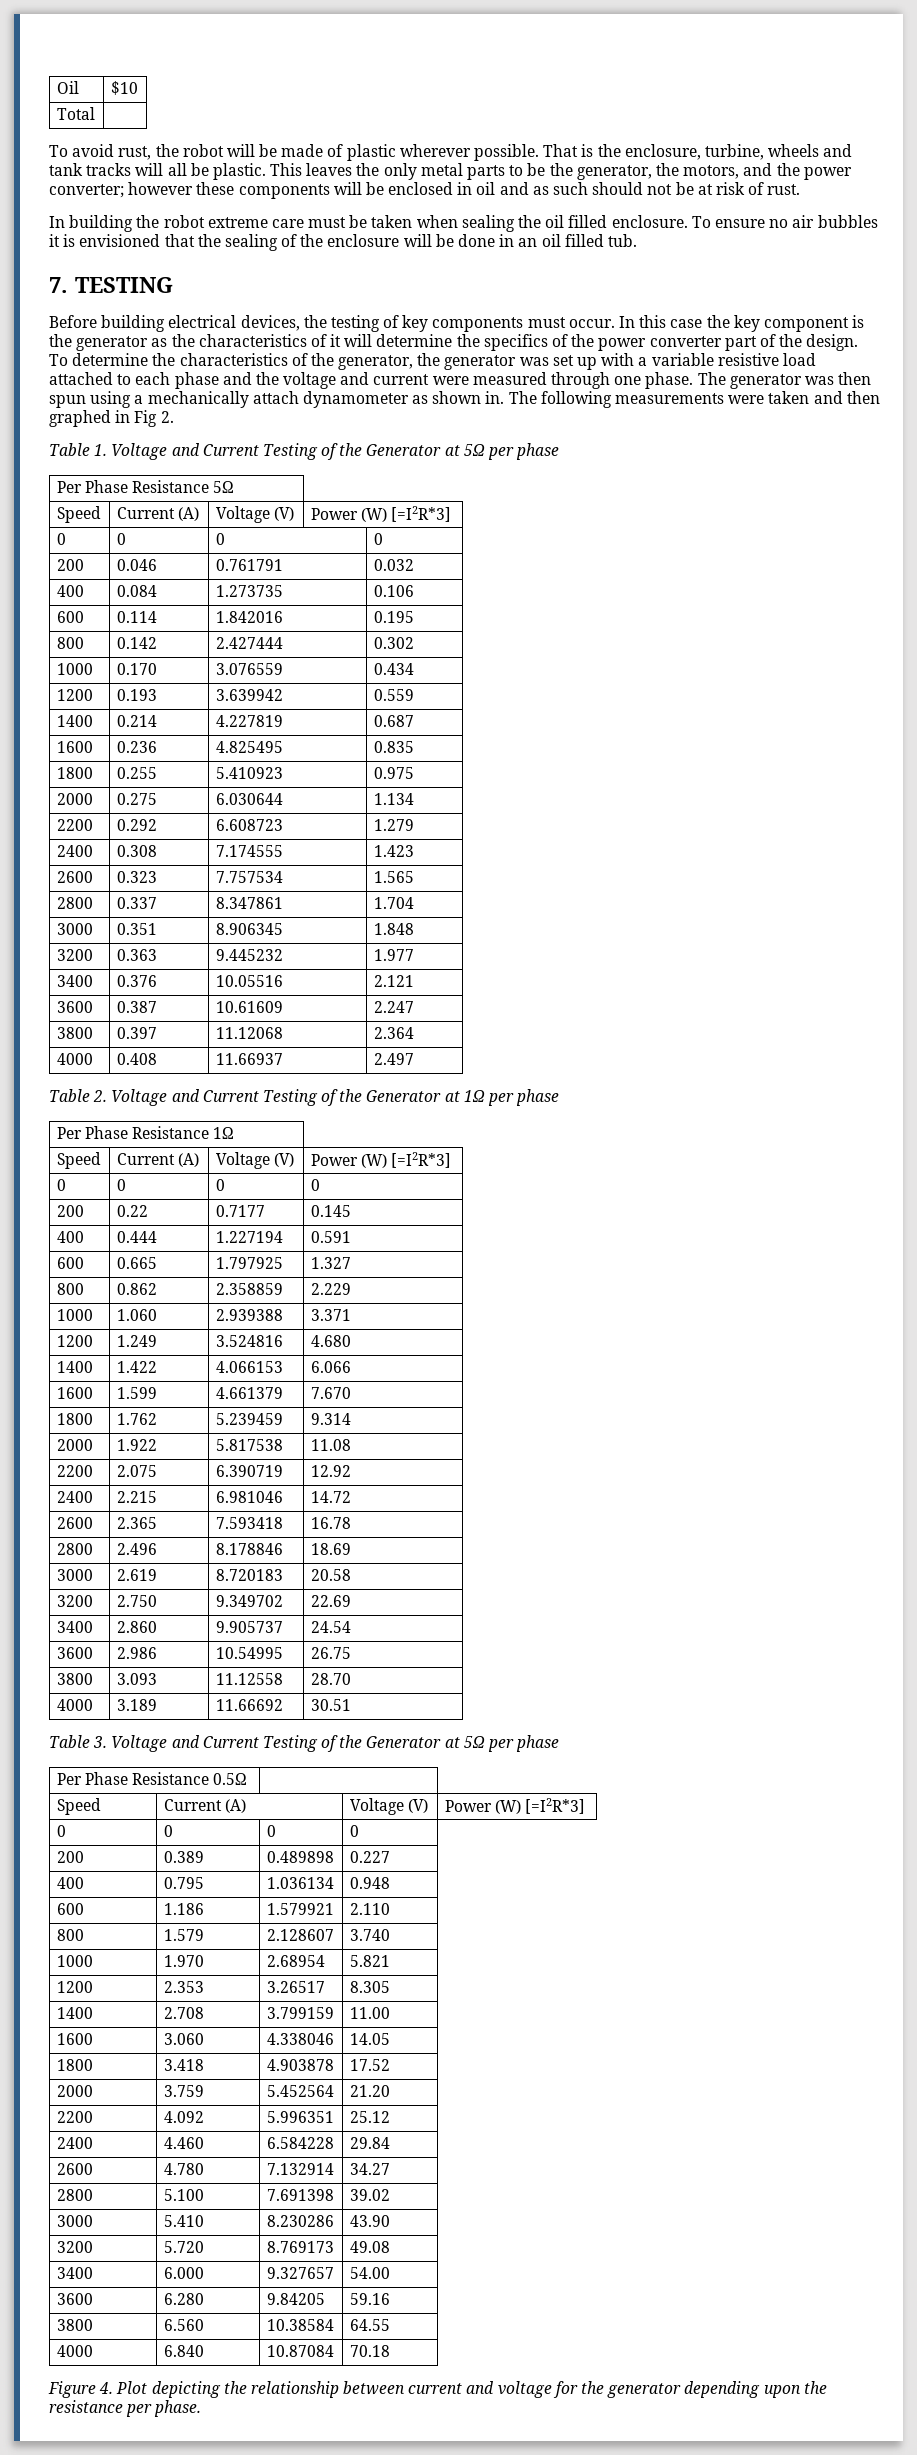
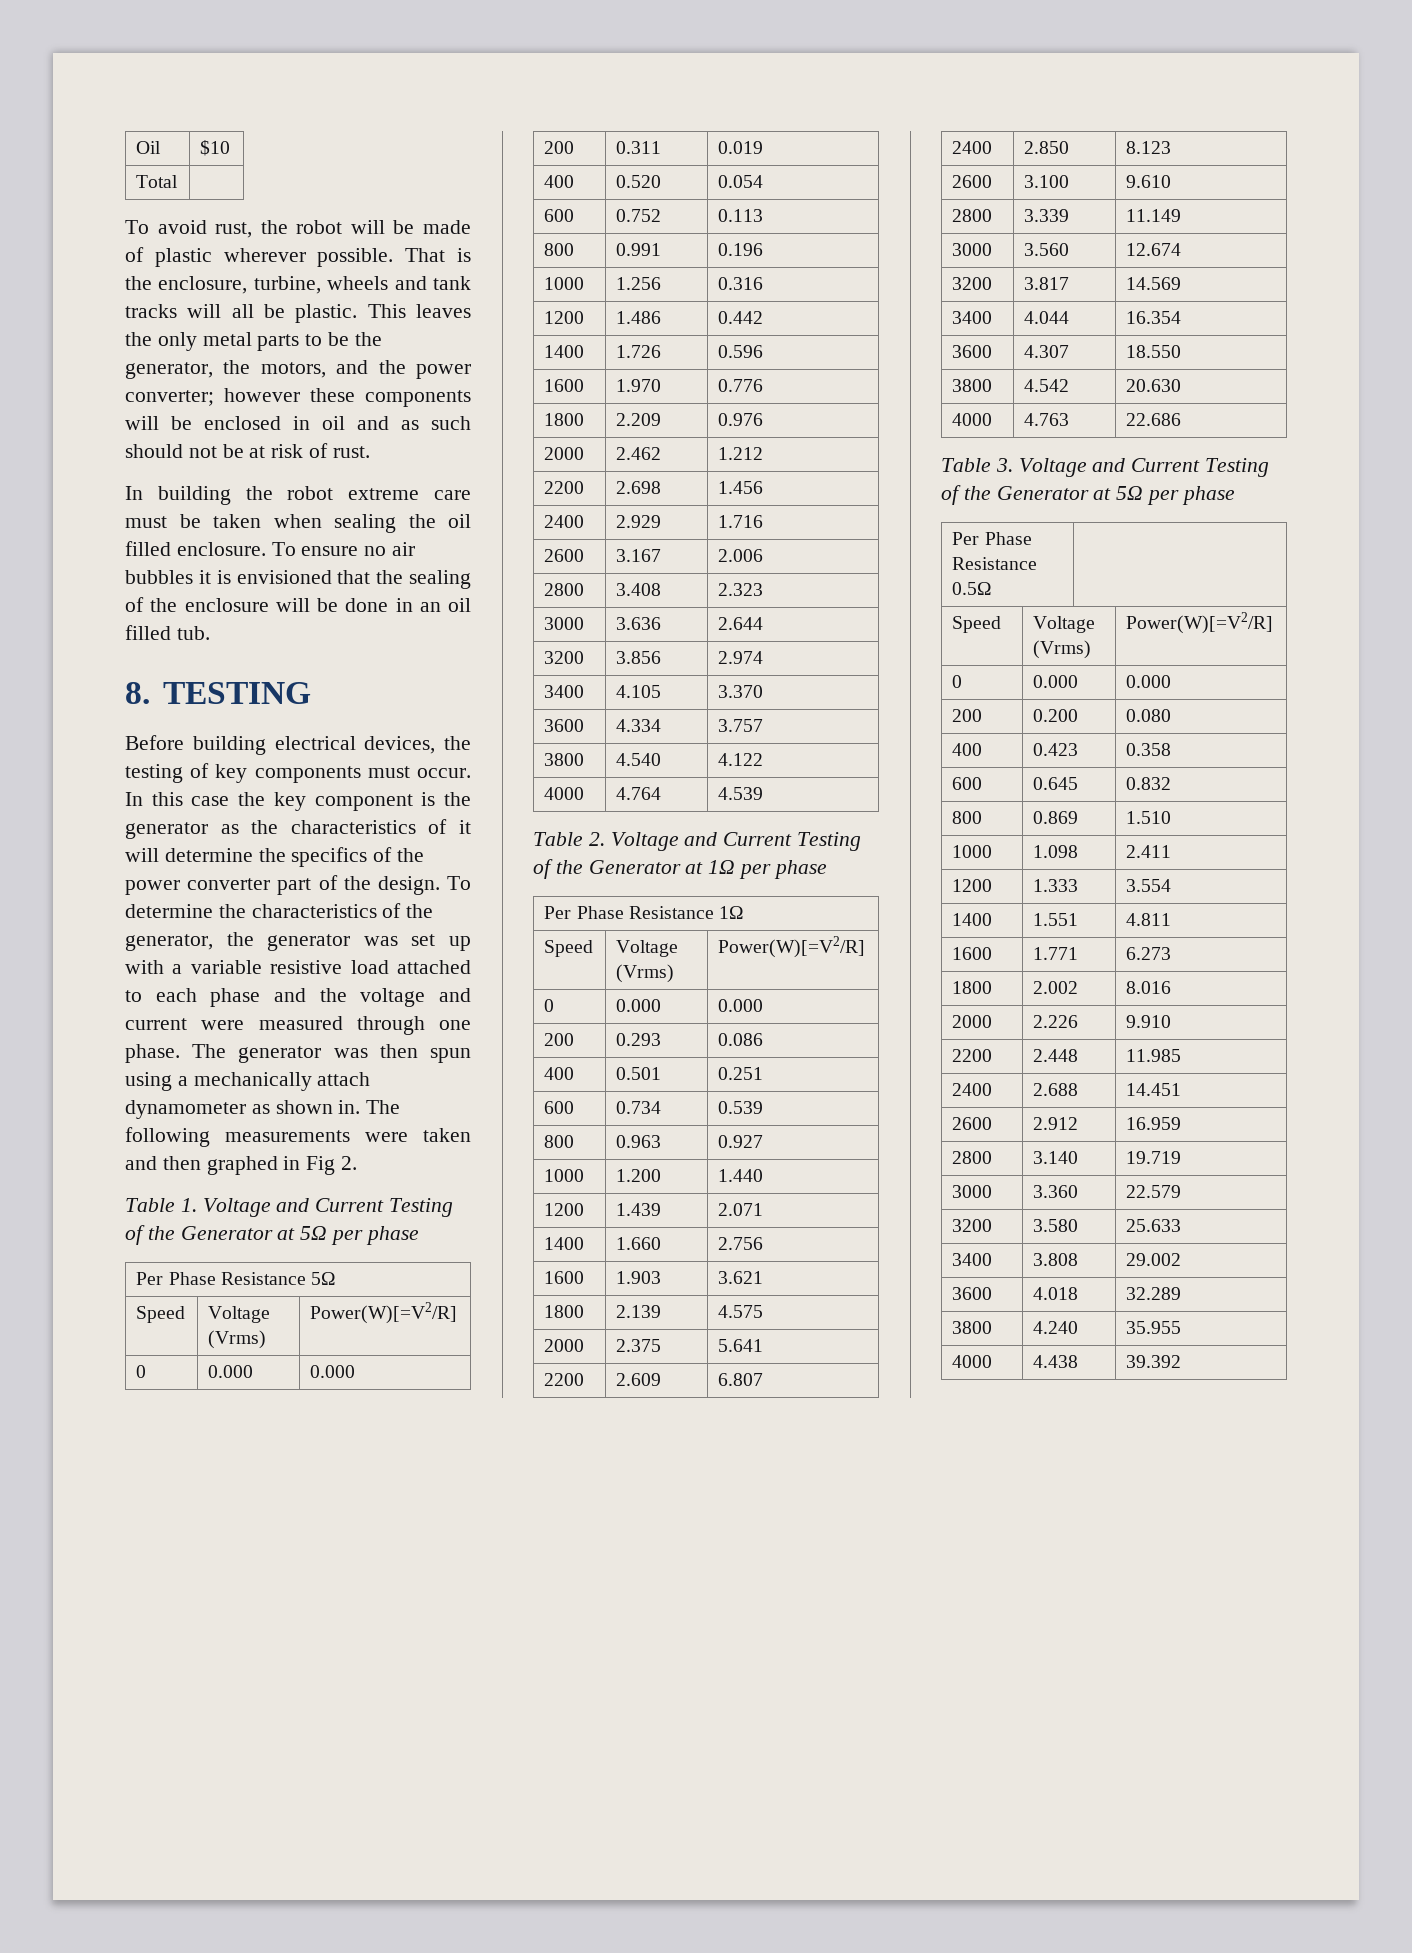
- 7. TESTING
+ 8. TESTING
  Per Phase Resistance 5Ω
- Speed | Current (A) | Voltage (V) | Power (W) [=I2R*3]
- 0 | 0 | 0 | 0
- 200 | 0.046 | 0.761791 | 0.032
- 400 | 0.084 | 1.273735 | 0.106
- 600 | 0.114 | 1.842016 | 0.195
- 800 | 0.142 | 2.427444 | 0.302
- 1000 | 0.170 | 3.076559 | 0.434
- 1200 | 0.193 | 3.639942 | 0.559
- 1400 | 0.214 | 4.227819 | 0.687
- 1600 | 0.236 | 4.825495 | 0.835
- 1800 | 0.255 | 5.410923 | 0.975
- 2000 | 0.275 | 6.030644 | 1.134
- 2200 | 0.292 | 6.608723 | 1.279
- 2400 | 0.308 | 7.174555 | 1.423
- 2600 | 0.323 | 7.757534 | 1.565
- 2800 | 0.337 | 8.347861 | 1.704
- 3000 | 0.351 | 8.906345 | 1.848
- 3200 | 0.363 | 9.445232 | 1.977
- 3400 | 0.376 | 10.05516 | 2.121
- 3600 | 0.387 | 10.61609 | 2.247
- 3800 | 0.397 | 11.12068 | 2.364
- 4000 | 0.408 | 11.66937 | 2.497
+ Speed | Voltage (Vrms) | Power(W)[=V2/R]
+ 0 | 0.000 | 0.000
+ 200 | 0.311 | 0.019
+ 400 | 0.520 | 0.054
+ 600 | 0.752 | 0.113
+ 800 | 0.991 | 0.196
+ 1000 | 1.256 | 0.316
+ 1200 | 1.486 | 0.442
+ 1400 | 1.726 | 0.596
+ 1600 | 1.970 | 0.776
+ 1800 | 2.209 | 0.976
+ 2000 | 2.462 | 1.212
+ 2200 | 2.698 | 1.456
+ 2400 | 2.929 | 1.716
+ 2600 | 3.167 | 2.006
+ 2800 | 3.408 | 2.323
+ 3000 | 3.636 | 2.644
+ 3200 | 3.856 | 2.974
+ 3400 | 4.105 | 3.370
+ 3600 | 4.334 | 3.757
+ 3800 | 4.540 | 4.122
+ 4000 | 4.764 | 4.539
  Per Phase Resistance 1Ω
- Speed | Current (A) | Voltage (V) | Power (W) [=I2R*3]
- 0 | 0 | 0 | 0
- 200 | 0.22 | 0.7177 | 0.145
- 400 | 0.444 | 1.227194 | 0.591
- 600 | 0.665 | 1.797925 | 1.327
- 800 | 0.862 | 2.358859 | 2.229
- 1000 | 1.060 | 2.939388 | 3.371
- 1200 | 1.249 | 3.524816 | 4.680
- 1400 | 1.422 | 4.066153 | 6.066
- 1600 | 1.599 | 4.661379 | 7.670
- 1800 | 1.762 | 5.239459 | 9.314
- 2000 | 1.922 | 5.817538 | 11.08
- 2200 | 2.075 | 6.390719 | 12.92
- 2400 | 2.215 | 6.981046 | 14.72
- 2600 | 2.365 | 7.593418 | 16.78
- 2800 | 2.496 | 8.178846 | 18.69
- 3000 | 2.619 | 8.720183 | 20.58
- 3200 | 2.750 | 9.349702 | 22.69
- 3400 | 2.860 | 9.905737 | 24.54
- 3600 | 2.986 | 10.54995 | 26.75
- 3800 | 3.093 | 11.12558 | 28.70
- 4000 | 3.189 | 11.66692 | 30.51
+ Speed | Voltage (Vrms) | Power(W)[=V2/R]
+ 0 | 0.000 | 0.000
+ 200 | 0.293 | 0.086
+ 400 | 0.501 | 0.251
+ 600 | 0.734 | 0.539
+ 800 | 0.963 | 0.927
+ 1000 | 1.200 | 1.440
+ 1200 | 1.439 | 2.071
+ 1400 | 1.660 | 2.756
+ 1600 | 1.903 | 3.621
+ 1800 | 2.139 | 4.575
+ 2000 | 2.375 | 5.641
+ 2200 | 2.609 | 6.807
+ 2400 | 2.850 | 8.123
+ 2600 | 3.100 | 9.610
+ 2800 | 3.339 | 11.149
+ 3000 | 3.560 | 12.674
+ 3200 | 3.817 | 14.569
+ 3400 | 4.044 | 16.354
+ 3600 | 4.307 | 18.550
+ 3800 | 4.542 | 20.630
+ 4000 | 4.763 | 22.686
  Per Phase Resistance 0.5Ω |
- Speed | Current (A) | Voltage (V) | Power (W) [=I2R*3]
- 0 | 0 | 0 | 0
- 200 | 0.389 | 0.489898 | 0.227
- 400 | 0.795 | 1.036134 | 0.948
- 600 | 1.186 | 1.579921 | 2.110
- 800 | 1.579 | 2.128607 | 3.740
- 1000 | 1.970 | 2.68954 | 5.821
- 1200 | 2.353 | 3.26517 | 8.305
- 1400 | 2.708 | 3.799159 | 11.00
- 1600 | 3.060 | 4.338046 | 14.05
- 1800 | 3.418 | 4.903878 | 17.52
- 2000 | 3.759 | 5.452564 | 21.20
- 2200 | 4.092 | 5.996351 | 25.12
- 2400 | 4.460 | 6.584228 | 29.84
- 2600 | 4.780 | 7.132914 | 34.27
- 2800 | 5.100 | 7.691398 | 39.02
- 3000 | 5.410 | 8.230286 | 43.90
- 3200 | 5.720 | 8.769173 | 49.08
- 3400 | 6.000 | 9.327657 | 54.00
- 3600 | 6.280 | 9.84205 | 59.16
- 3800 | 6.560 | 10.38584 | 64.55
- 4000 | 6.840 | 10.87084 | 70.18
- Figure 4. Plot depicting the relationship between current and voltage for the generator depending upon the resistance per phase.
+ Speed | Voltage (Vrms) | Power(W)[=V2/R]
+ 0 | 0.000 | 0.000
+ 200 | 0.200 | 0.080
+ 400 | 0.423 | 0.358
+ 600 | 0.645 | 0.832
+ 800 | 0.869 | 1.510
+ 1000 | 1.098 | 2.411
+ 1200 | 1.333 | 3.554
+ 1400 | 1.551 | 4.811
+ 1600 | 1.771 | 6.273
+ 1800 | 2.002 | 8.016
+ 2000 | 2.226 | 9.910
+ 2200 | 2.448 | 11.985
+ 2400 | 2.688 | 14.451
+ 2600 | 2.912 | 16.959
+ 2800 | 3.140 | 19.719
+ 3000 | 3.360 | 22.579
+ 3200 | 3.580 | 25.633
+ 3400 | 3.808 | 29.002
+ 3600 | 4.018 | 32.289
+ 3800 | 4.240 | 35.955
+ 4000 | 4.438 | 39.392

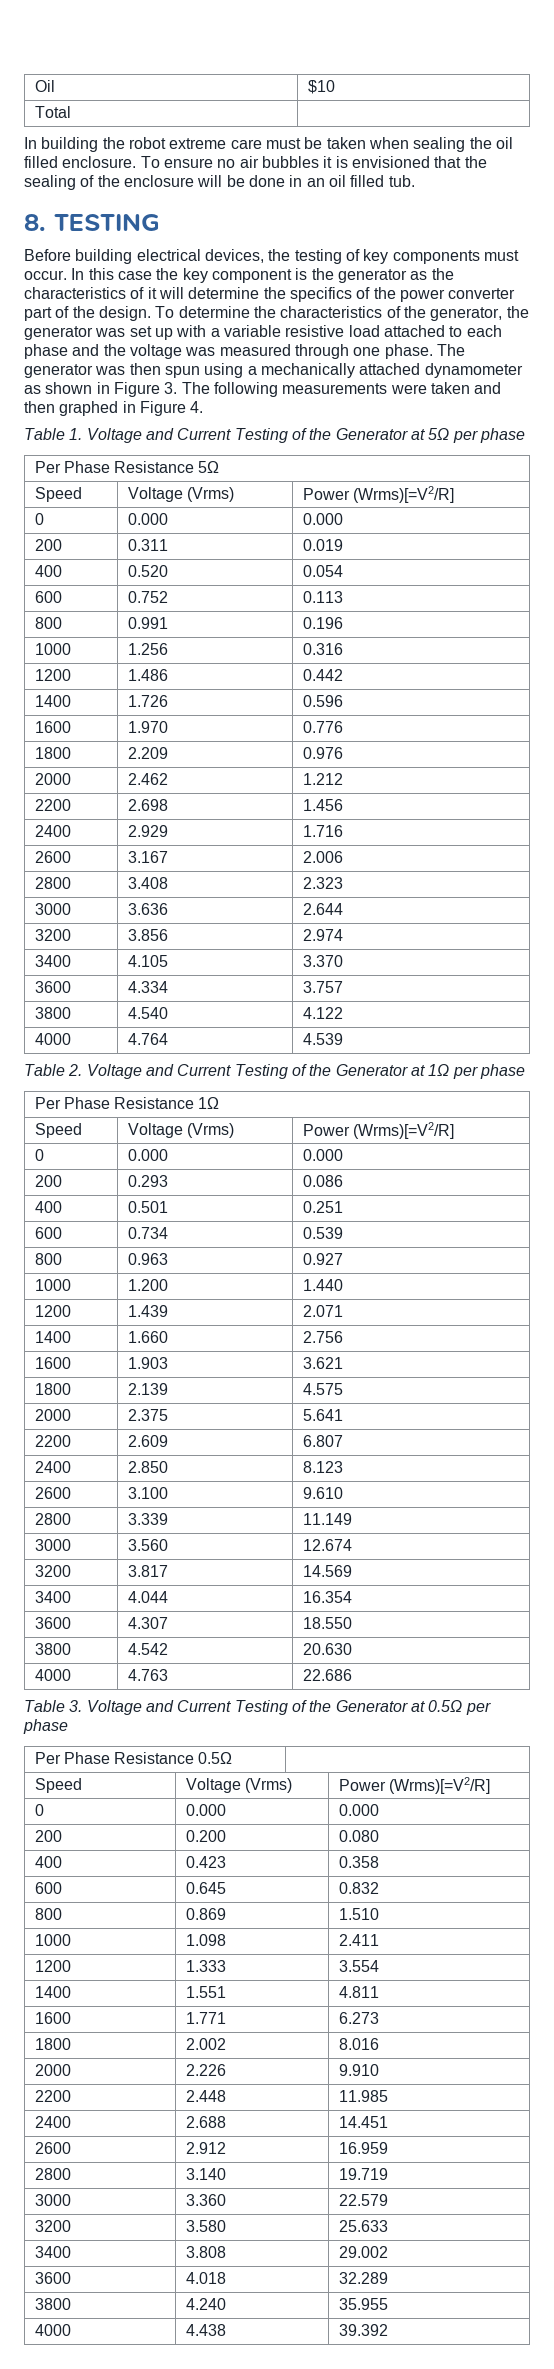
- To avoid rust, the robot will be made of plastic wherever possible. That is the enclosure, turbine, wheels and tank tracks will all be plastic. This leaves the only metal parts to be the generator, the motors, and the power converter; however these components will be enclosed in oil and as such should not be at risk of rust.
- To determine the characteristics of the generator, the generator was set up with a variable resistive load attached to each phase and the voltage and current were measured through one phase.
+ To determine the characteristics of the generator, the generator was set up with a variable resistive load attached to each phase and the voltage was measured through one phase.
- The generator was then spun using a mechanically attach dynamometer as shown in. The following measurements were taken and then graphed in Fig 2.
+ The generator was then spun using a mechanically attached dynamometer as shown in Figure 3. The following measurements were taken and then graphed in Figure 4.
  Per Phase Resistance 5Ω
- Speed | Voltage (Vrms) | Power(W)[=V2/R]
+ Speed | Voltage (Vrms) | Power (Wrms)[=V2/R]
  Per Phase Resistance 1Ω
- Speed | Voltage (Vrms) | Power(W)[=V2/R]
+ Speed | Voltage (Vrms) | Power (Wrms)[=V2/R]
- Table 3. Voltage and Current Testing of the Generator at 5Ω per phase
+ Table 3. Voltage and Current Testing of the Generator at 0.5Ω per phase
  Per Phase Resistance 0.5Ω |
- Speed | Voltage (Vrms) | Power(W)[=V2/R]
+ Speed | Voltage (Vrms) | Power (Wrms)[=V2/R]

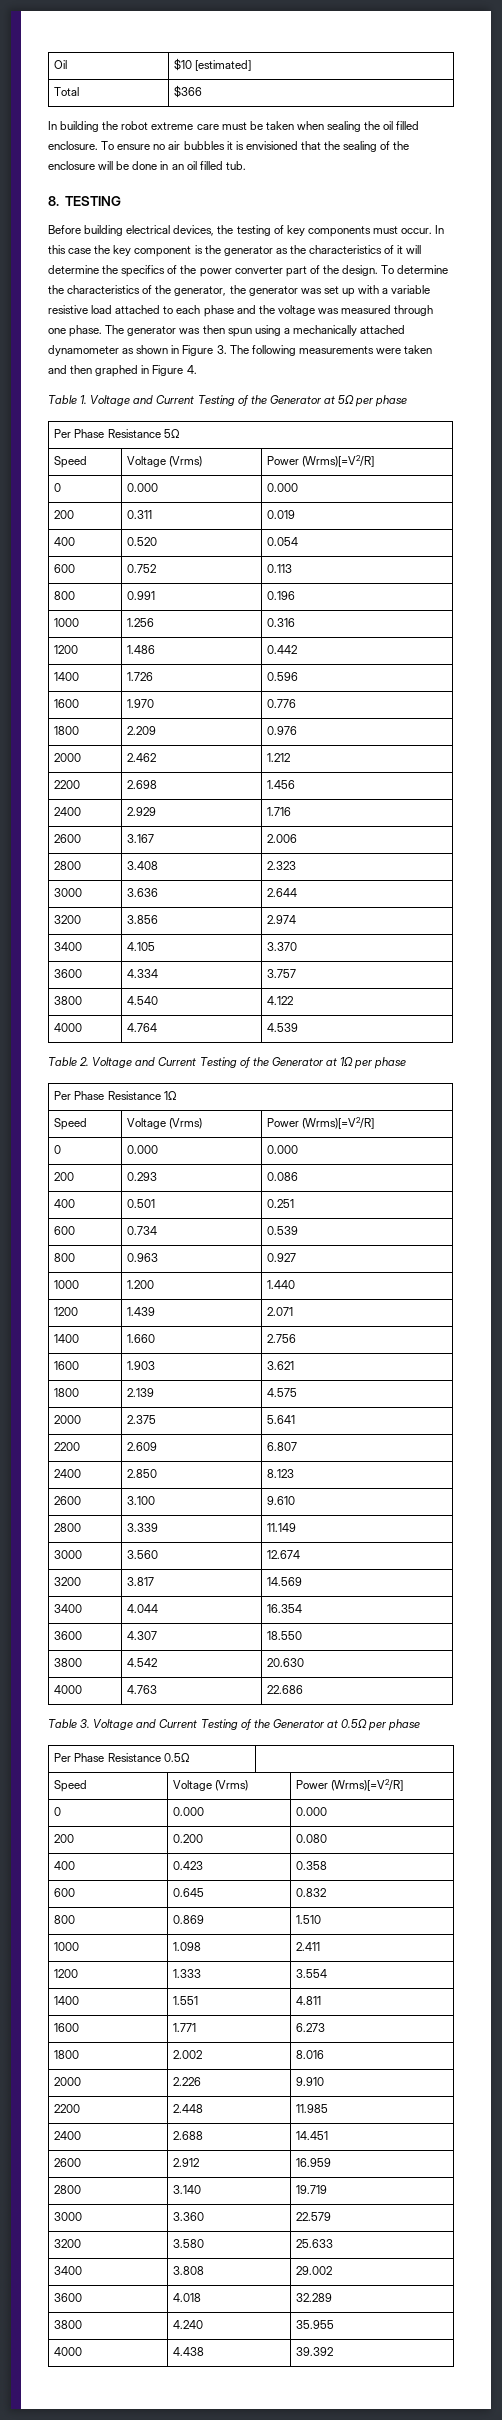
- Oil | $10
+ Oil | $10 [estimated]
- Total |
+ Total | $366

